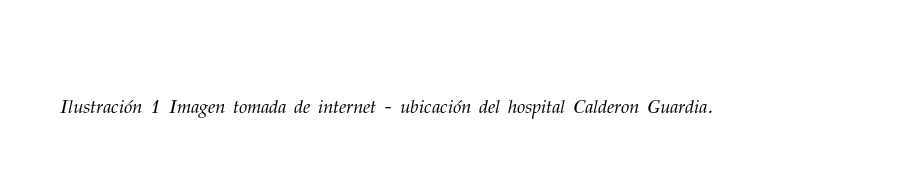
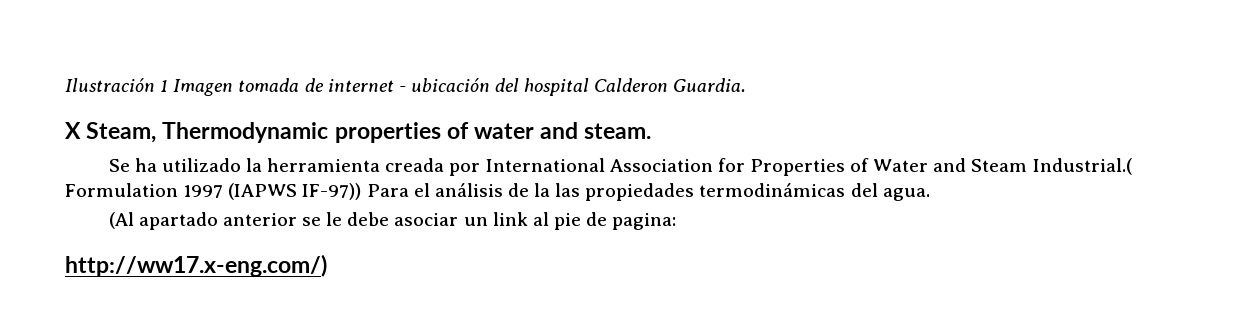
+ X Steam, Thermodynamic properties of water and steam.
+ Se ha utilizado la herramienta creada por International Association for Properties of Water and Steam Industrial.( Formulation 1997 (IAPWS IF-97)) Para el análisis de la las propiedades termodinámicas del agua.
+ (Al apartado anterior se le debe asociar un link al pie de pagina:
+ http://ww17.x-eng.com/)

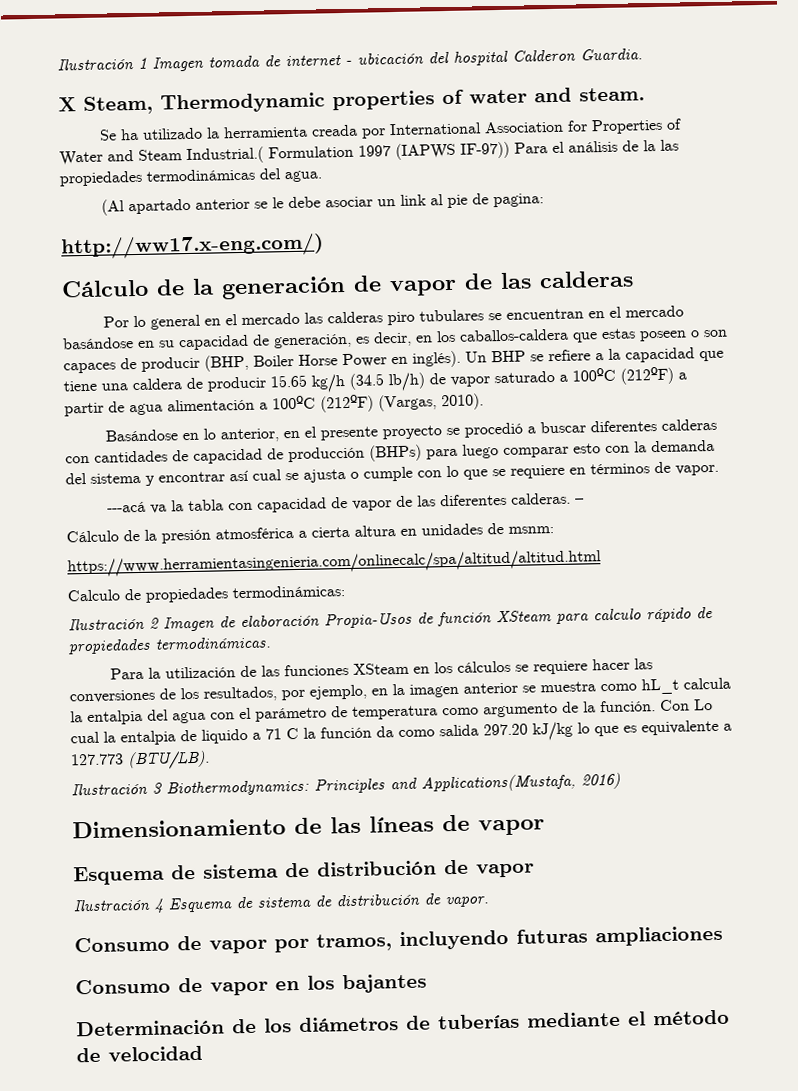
+ Cálculo de la generación de vapor de las calderas
+ Por lo general en el mercado las calderas piro tubulares se encuentran en el mercado basándose en su capacidad de generación, es decir, en los caballos-caldera que estas poseen o son capaces de producir (BHP, Boiler Horse Power en inglés). Un BHP se refiere a la capacidad que tiene una caldera de producir 15.65 kg/h (34.5 lb/h) de vapor saturado a 100ºC (212ºF) a partir de agua alimentación a 100ºC (212ºF) (Vargas, 2010).
+ Basándose en lo anterior, en el presente proyecto se procedió a buscar diferentes calderas con cantidades de capacidad de producción (BHPs) para luego comparar esto con la demanda del sistema y encontrar así cual se ajusta o cumple con lo que se requiere en términos de vapor.
+ ---acá va la tabla con capacidad de vapor de las diferentes calderas. –
+ Cálculo de la presión atmosférica a cierta altura en unidades de msnm:
+ https://www.herramientasingenieria.com/onlinecalc/spa/altitud/altitud.html
+ Calculo de propiedades termodinámicas:
+ Ilustración 2 Imagen de elaboración Propia-Usos de función XSteam para calculo rápido de propiedades termodinámicas.
+ Para la utilización de las funciones XSteam en los cálculos se requiere hacer las conversiones de los resultados, por ejemplo, en la imagen anterior se muestra como hL_t calcula la entalpia del agua con el parámetro de temperatura como argumento de la función. Con Lo cual la entalpia de liquido a 71 C la función da como salida 297.20 kJ/kg lo que es equivalente a 127.773 (BTU/LB).
+ Ilustración 3 Biothermodynamics: Principles and Applications(Mustafa, 2016)
+ Dimensionamiento de las líneas de vapor
+ Esquema de sistema de distribución de vapor
+ Ilustración 4 Esquema de sistema de distribución de vapor.
+ Consumo de vapor por tramos, incluyendo futuras ampliaciones
+ Consumo de vapor en los bajantes
+ Determinación de los diámetros de tuberías mediante el método de velocidad

